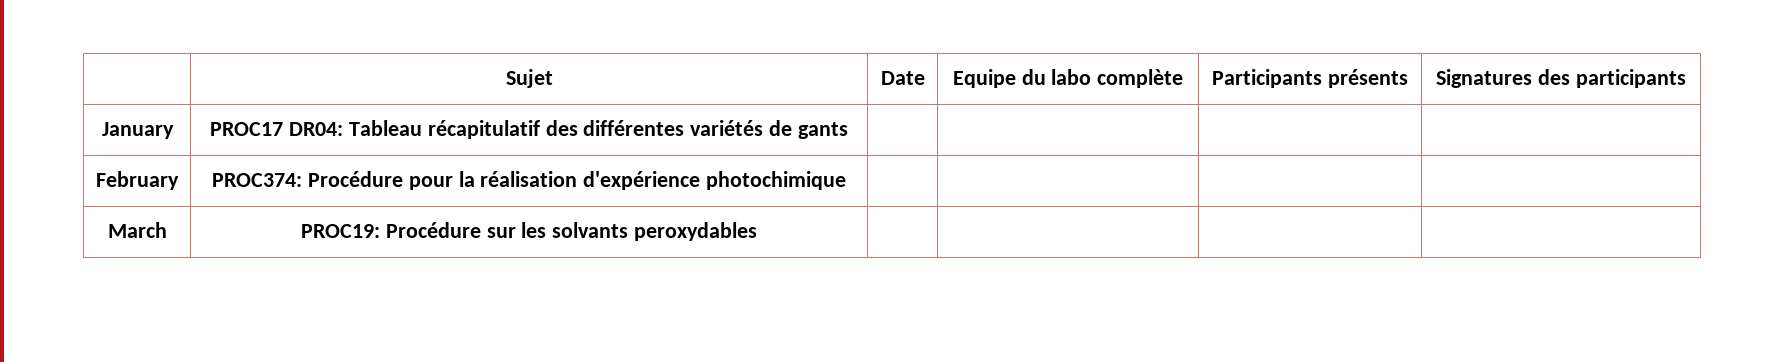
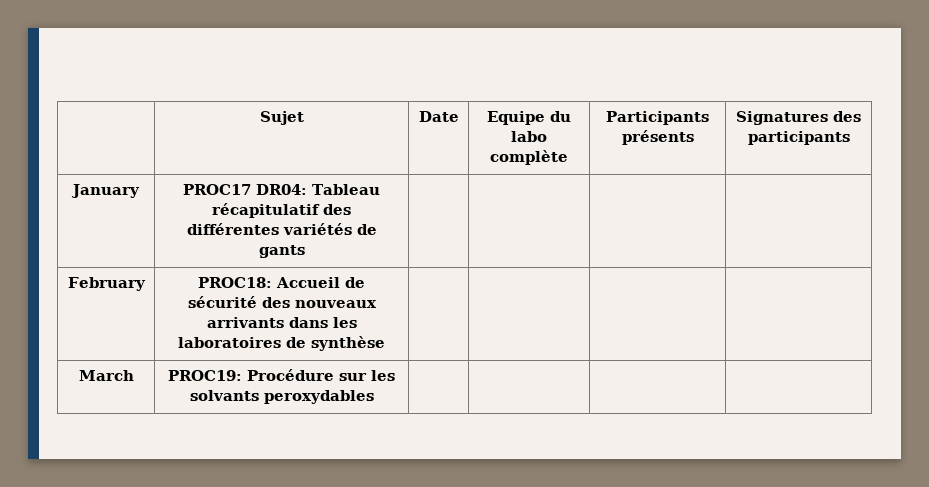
- February | PROC374: Procédure pour la réalisation d'expérience photochimique | | | |
+ February | PROC18: Accueil de sécurité des nouveaux arrivants dans les laboratoires de synthèse | | | |

